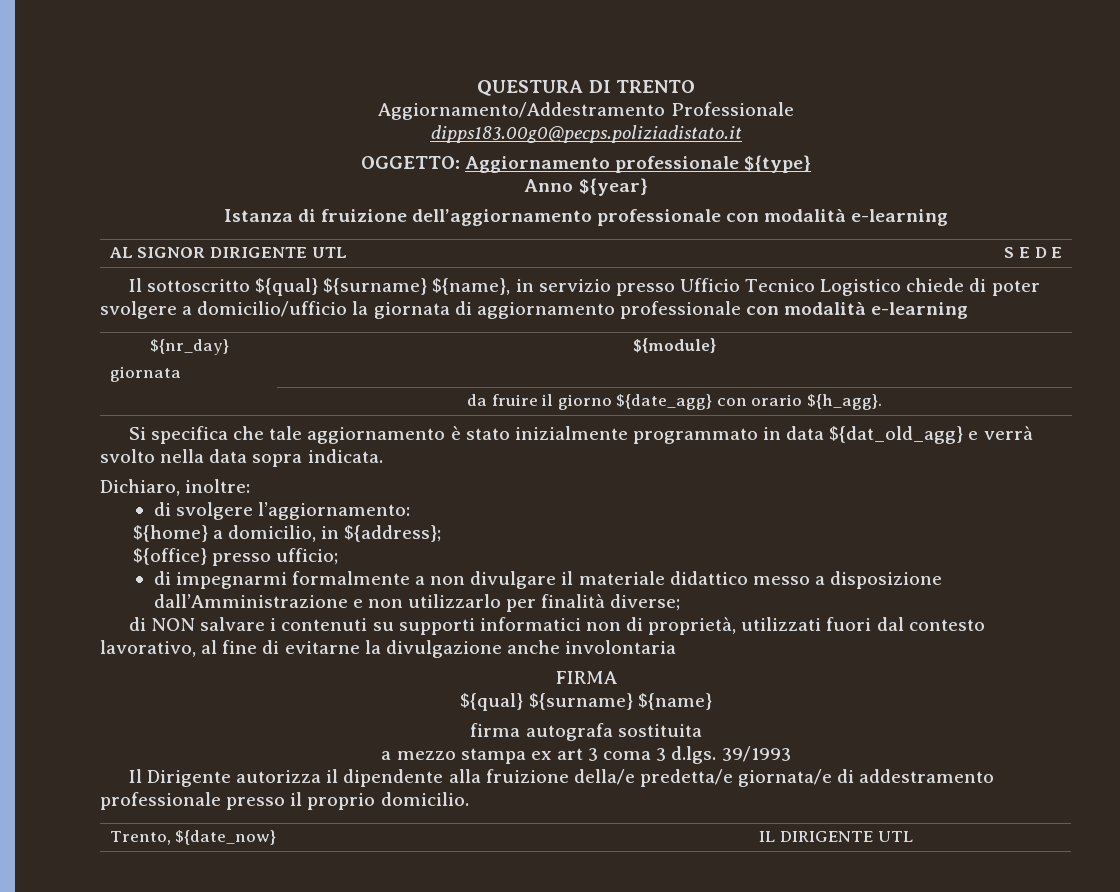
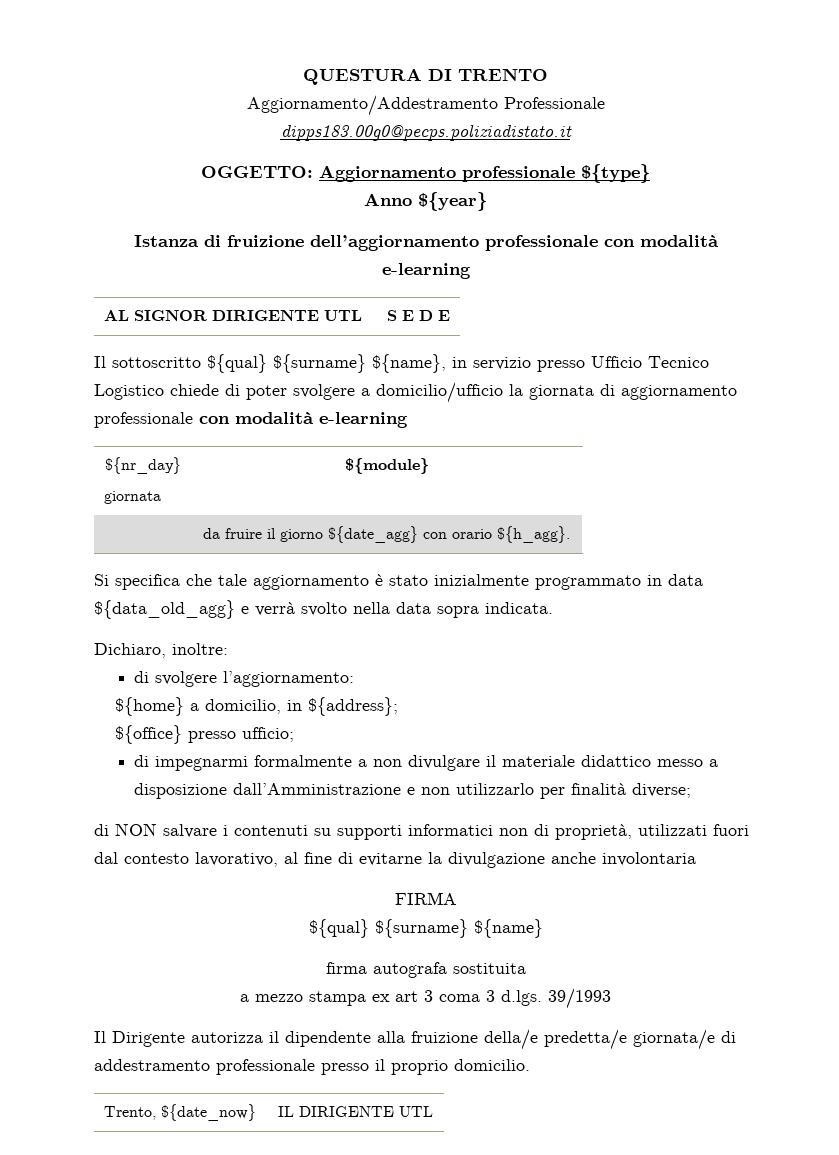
- Si specifica che tale aggiornamento è stato inizialmente programmato in data ${dat_old_agg} e verrà svolto nella data sopra indicata.
+ Si specifica che tale aggiornamento è stato inizialmente programmato in data ${data_old_agg} e verrà svolto nella data sopra indicata.

